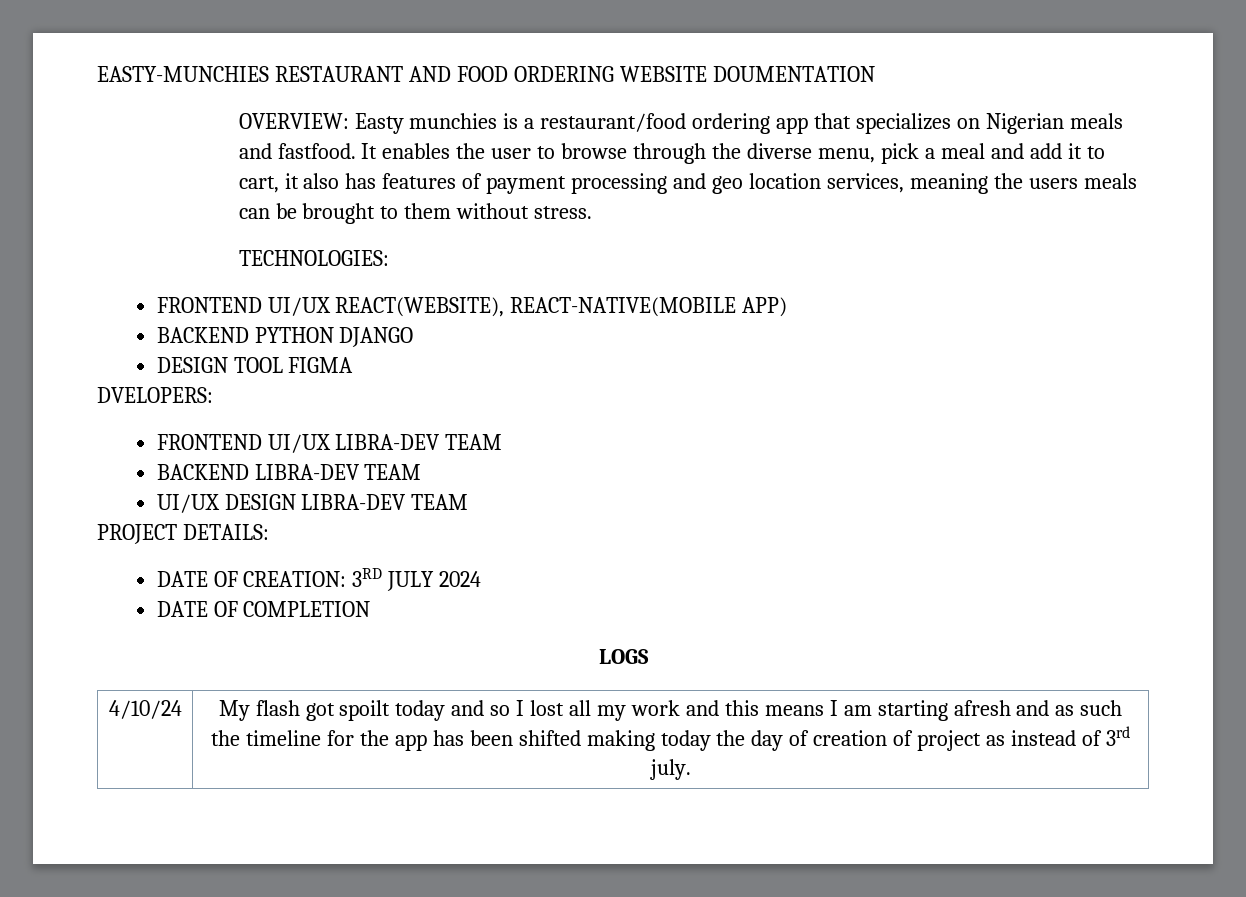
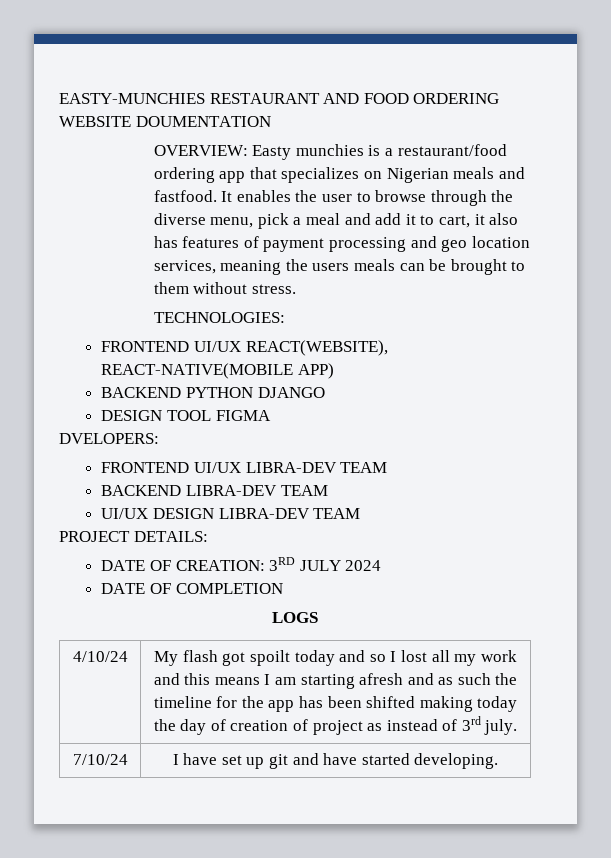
+ 7/10/24 | I have set up git and have started developing.

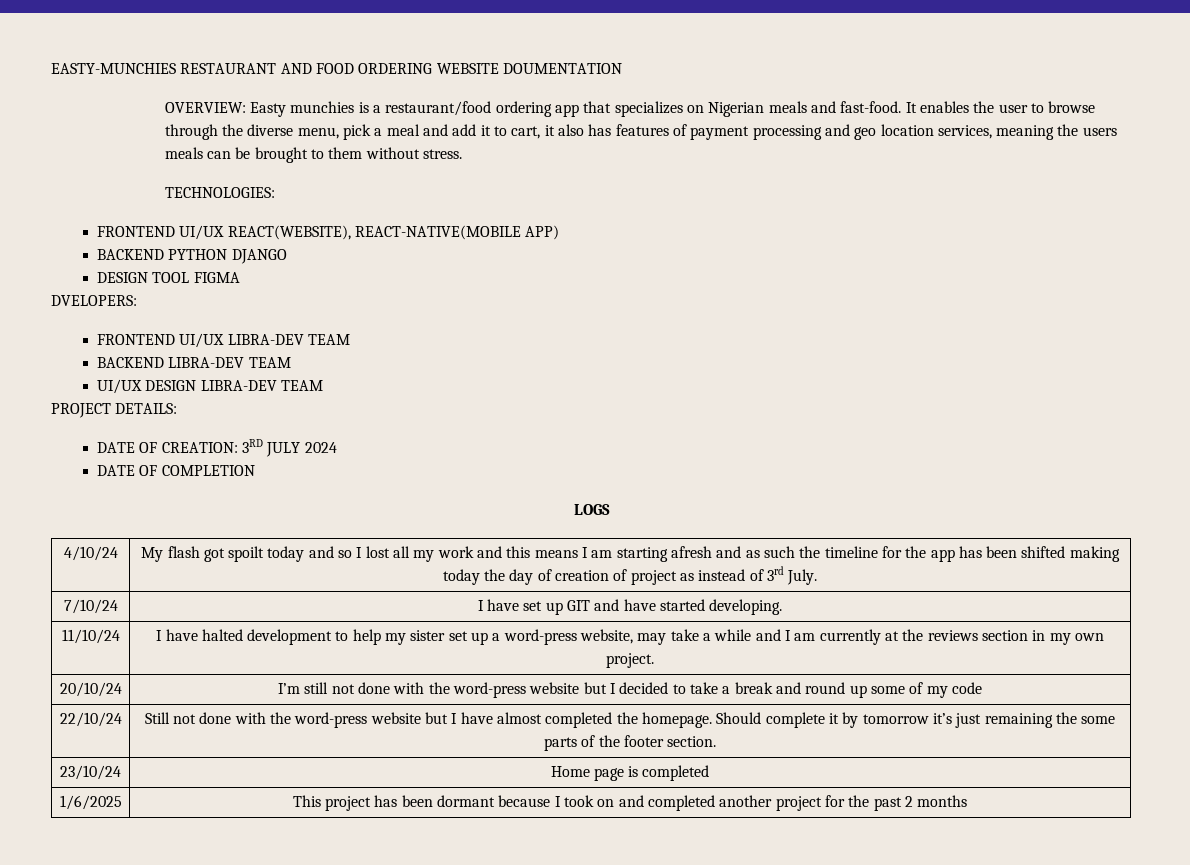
- OVERVIEW: Easty munchies is a restaurant/food ordering app that specializes on Nigerian meals and fastfood.
+ OVERVIEW: Easty munchies is a restaurant/food ordering app that specializes on Nigerian meals and fast-food.
- My flash got spoilt today and so I lost all my work and this means I am starting afresh and as such the timeline for the app has been shifted making today the day of creation of project as instead of 3rd july.
+ My flash got spoilt today and so I lost all my work and this means I am starting afresh and as such the timeline for the app has been shifted making today the day of creation of project as instead of 3rd July.
- 7/10/24 | I have set up git and have started developing.
+ 7/10/24 | I have set up GIT and have started developing.
+ 11/10/24 | I have halted development to help my sister set up a word-press website, may take a while and I am currently at the reviews section in my own project.
+ 20/10/24 | I’m still not done with the word-press website but I decided to take a break and round up some of my code
+ 22/10/24 | Still not done with the word-press website but I have almost completed the homepage. Should complete it by tomorrow it’s just remaining the some parts of the footer section.
+ 23/10/24 | Home page is completed
+ 1/6/2025 | This project has been dormant because I took on and completed another project for the past 2 months

